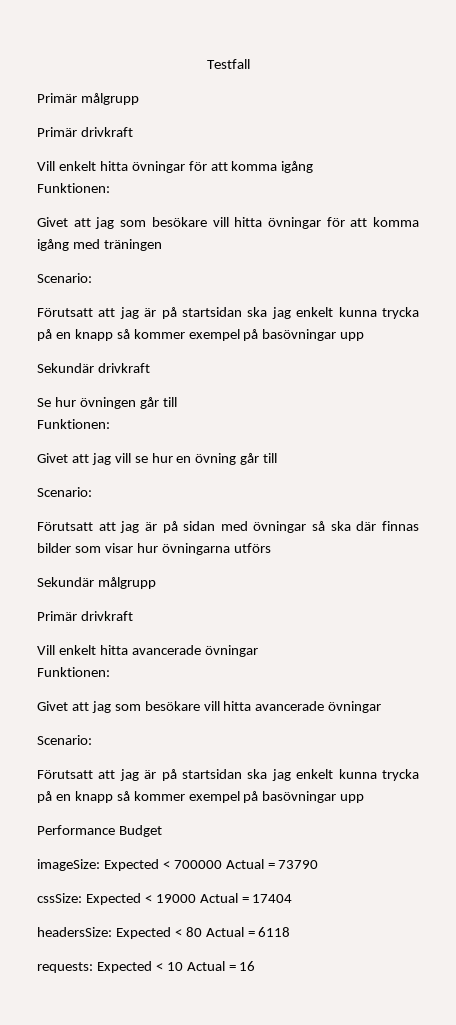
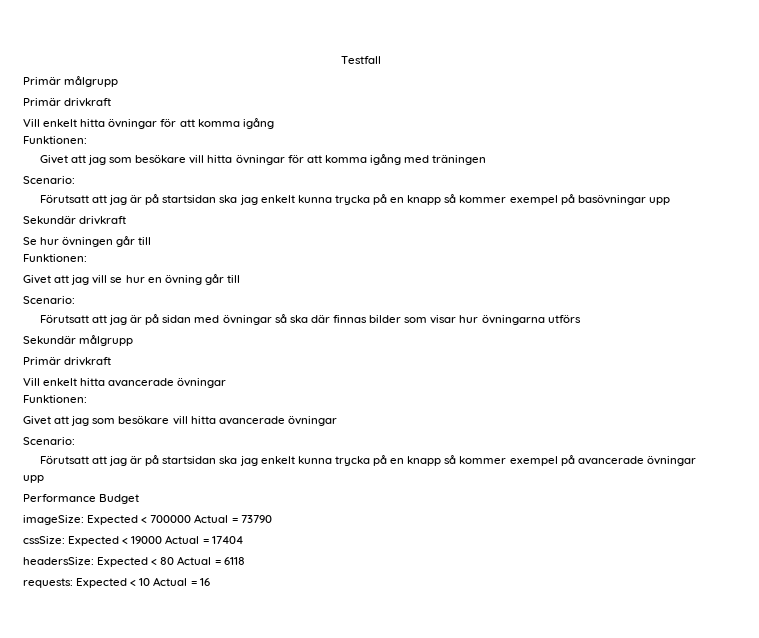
  Givet att jag som besökare vill hitta avancerade övningar
  Scenario:
- Förutsatt att jag är på startsidan ska jag enkelt kunna trycka på en knapp så kommer exempel på basövningar upp
+ Förutsatt att jag är på startsidan ska jag enkelt kunna trycka på en knapp så kommer exempel på avancerade övningar upp

